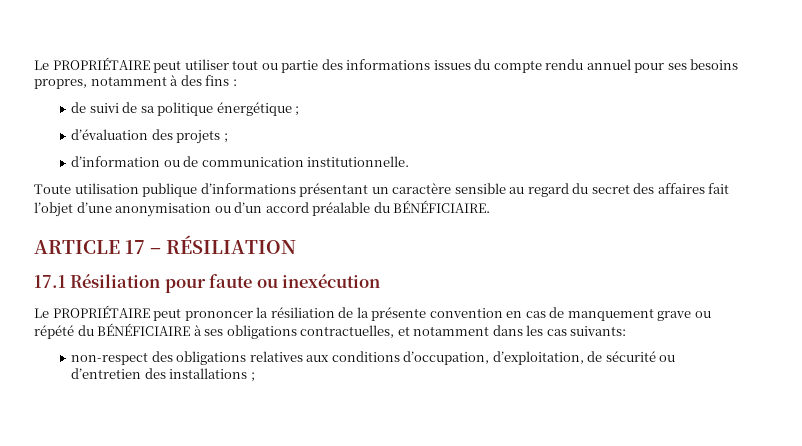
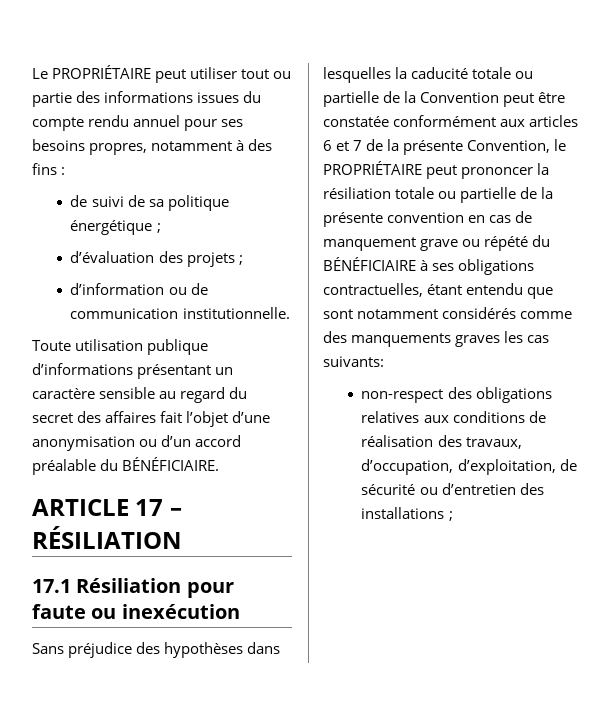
- Le PROPRIÉTAIRE peut prononcer la résiliation de la présente convention en cas de manquement grave ou répété du BÉNÉFICIAIRE à ses obligations contractuelles, et notamment dans les cas suivants:
+ Sans préjudice des hypothèses dans lesquelles la caducité totale ou partielle de la Convention peut être constatée conformément aux articles 6 et 7 de la présente Convention, le PROPRIÉTAIRE peut prononcer la résiliation totale ou partielle de la présente convention en cas de manquement grave ou répété du BÉNÉFICIAIRE à ses obligations contractuelles, étant entendu que sont notamment considérés comme des manquements graves les cas suivants:
- non-respect des obligations relatives aux conditions d’occupation, d’exploitation, de sécurité ou d’entretien des installations ;
+ non-respect des obligations relatives aux conditions de réalisation des travaux, d’occupation, d’exploitation, de sécurité ou d’entretien des installations ;

